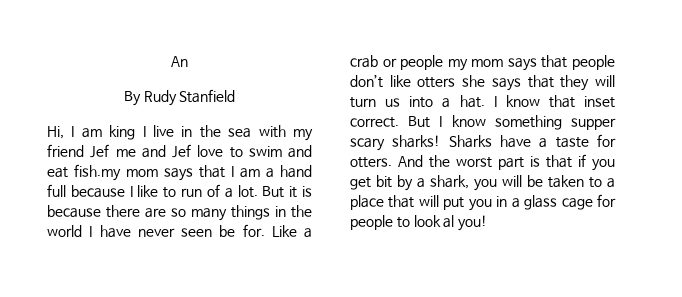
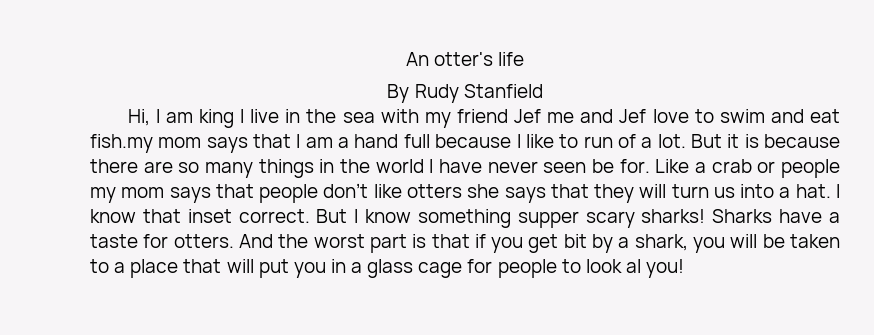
- An
+ An otter's life

